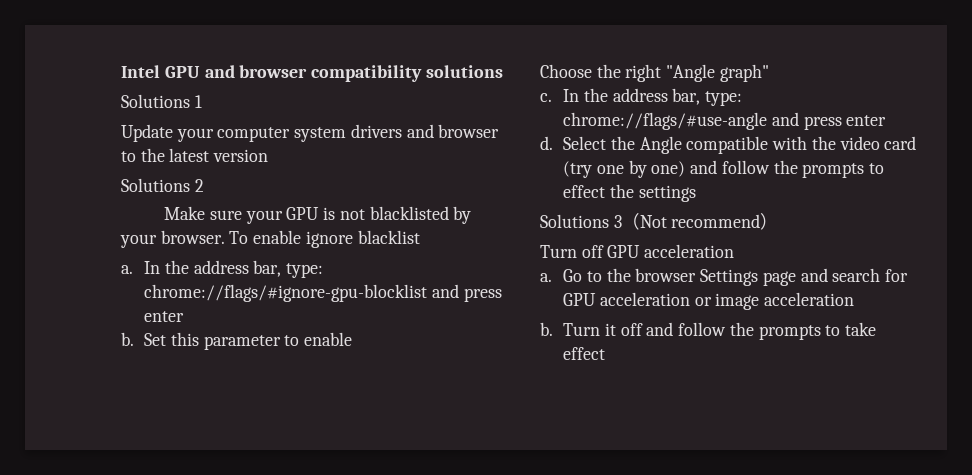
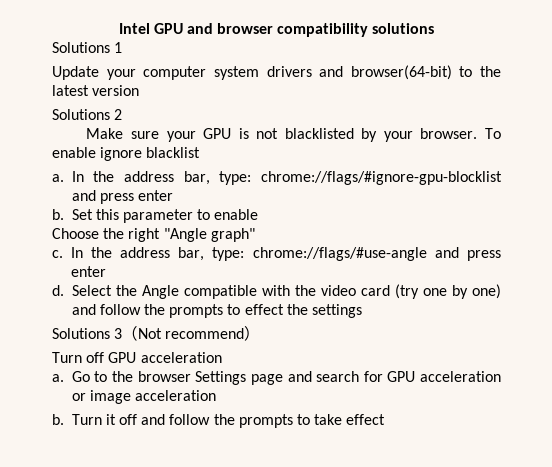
- Update your computer system drivers and browser to the latest version
+ Update your computer system drivers and browser(64-bit) to the latest version

